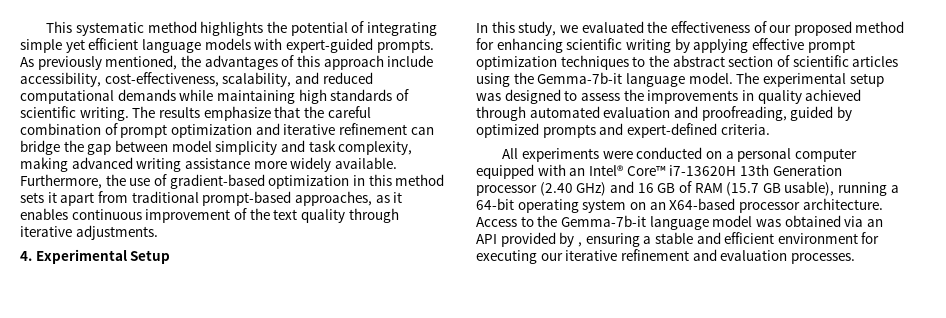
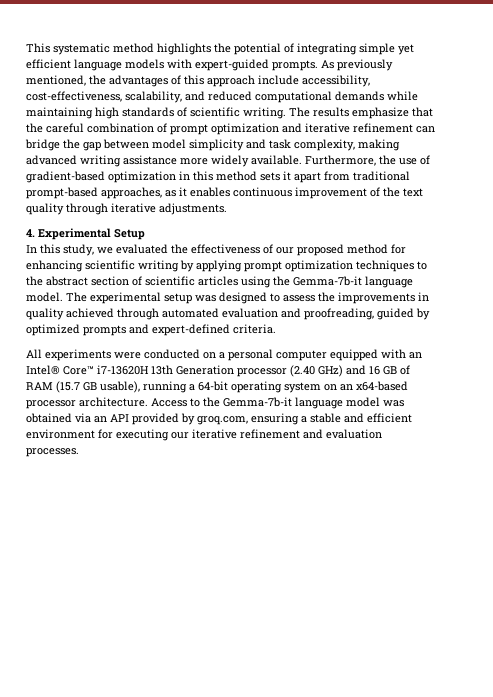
- In this study, we evaluated the effectiveness of our proposed method for enhancing scientific writing by applying effective prompt optimization techniques to the abstract section of scientific articles using the Gemma-7b-it language model.
+ In this study, we evaluated the effectiveness of our proposed method for enhancing scientific writing by applying prompt optimization techniques to the abstract section of scientific articles using the Gemma-7b-it language model.
- All experiments were conducted on a personal computer equipped with an Intel® Core™ i7-13620H 13th Generation processor (2.40 GHz) and 16 GB of RAM (15.7 GB usable), running a 64-bit operating system on an X64-based processor architecture.
+ All experiments were conducted on a personal computer equipped with an Intel® Core™ i7-13620H 13th Generation processor (2.40 GHz) and 16 GB of RAM (15.7 GB usable), running a 64-bit operating system on an x64-based processor architecture.
- Access to the Gemma-7b-it language model was obtained via an API provided by , ensuring a stable and efficient environment for executing our iterative refinement and evaluation processes.
+ Access to the Gemma-7b-it language model was obtained via an API provided by groq.com, ensuring a stable and efficient environment for executing our iterative refinement and evaluation processes.

